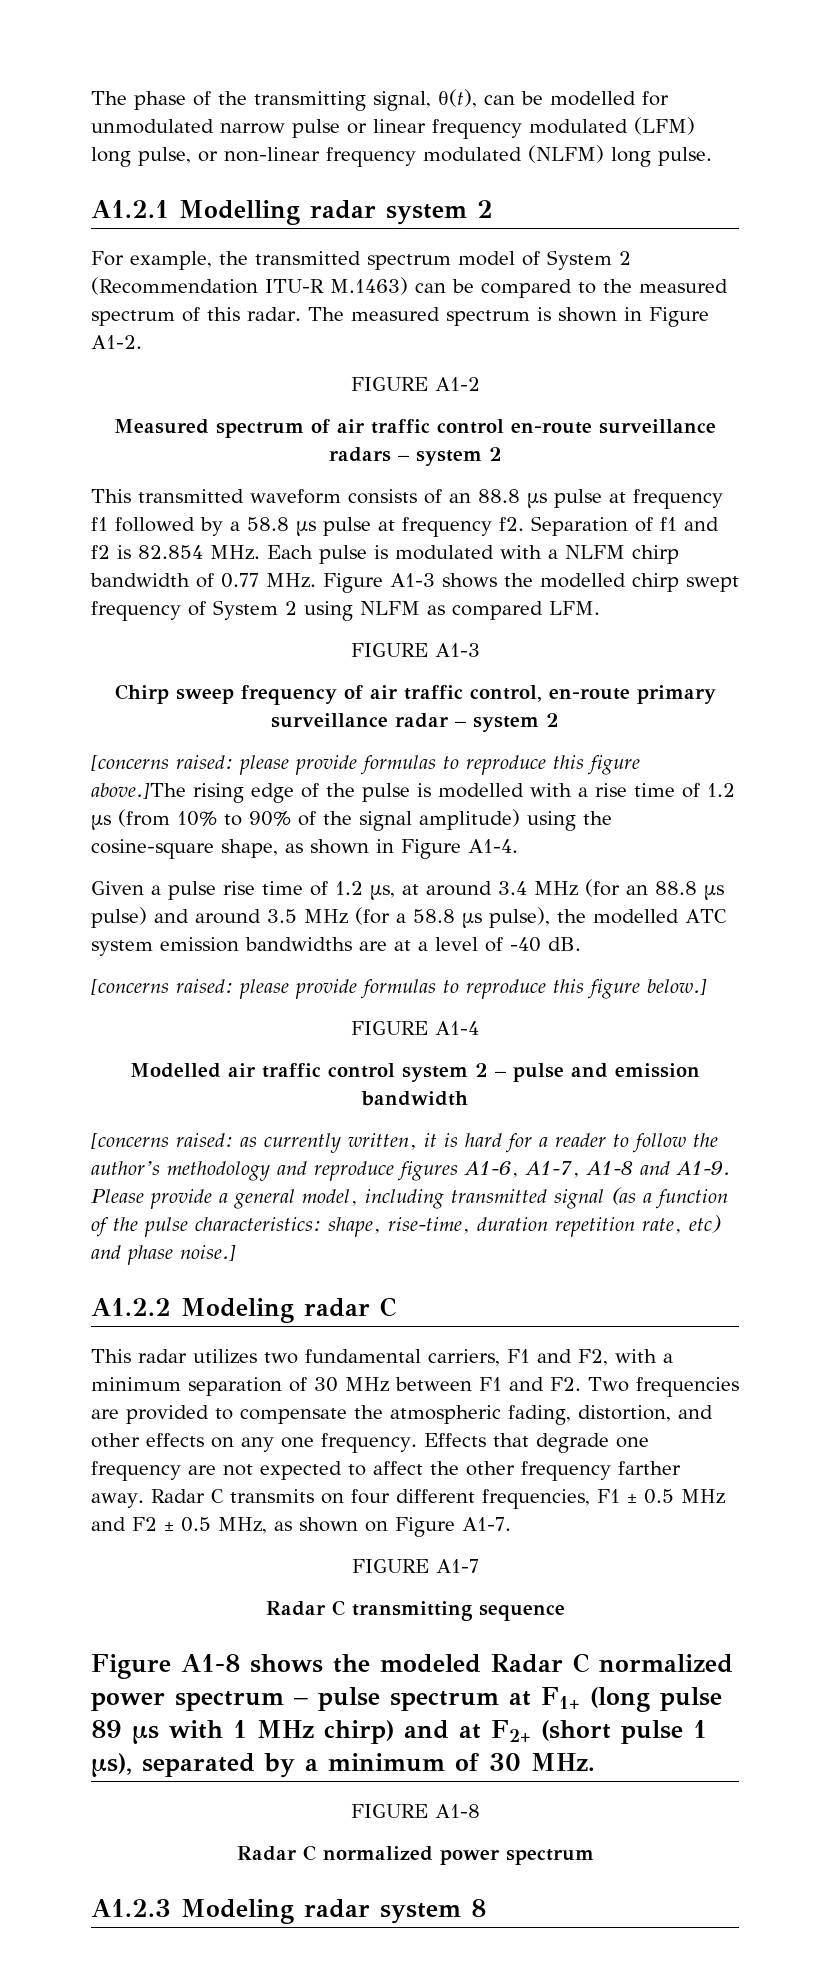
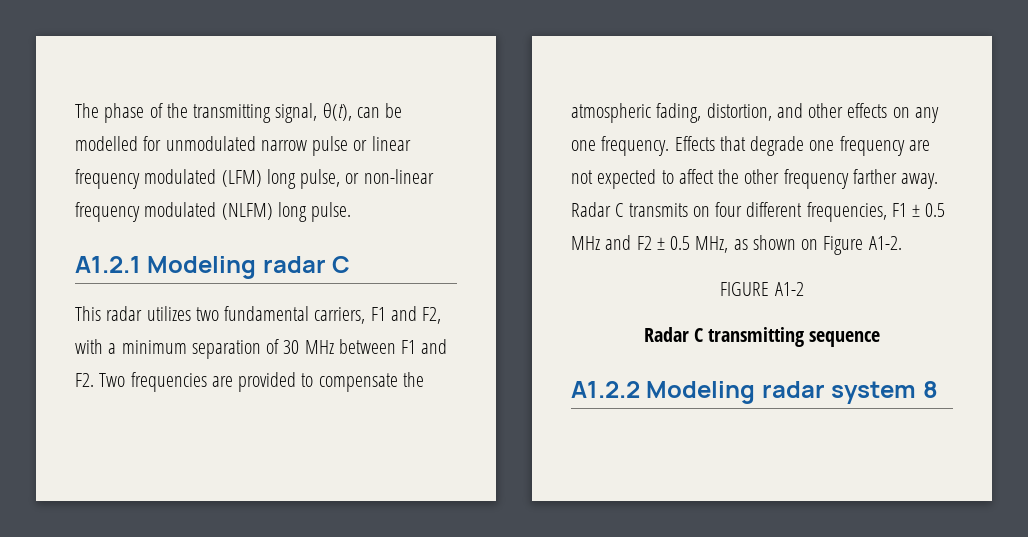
- A1.2.1 Modelling radar system 2
- For example, the transmitted spectrum model of System 2 (Recommendation ITU-R M.1463) can be compared to the measured spectrum of this radar. The measured spectrum is shown in Figure A1-2.
- FIGURE A1-2
- Measured spectrum of air traffic control en-route surveillance radars – system 2
- This transmitted waveform consists of an 88.8 µs pulse at frequency f1 followed by a 58.8 µs pulse at frequency f2. Separation of f1 and f2 is 82.854 MHz. Each pulse is modulated with a NLFM chirp bandwidth of 0.77 MHz. Figure A1-3 shows the modelled chirp swept frequency of System 2 using NLFM as compared LFM.
- FIGURE A1-3
- Chirp sweep frequency of air traffic control, en-route primary surveillance radar – system 2
- [concerns raised: please provide formulas to reproduce this figure above.]The rising edge of the pulse is modelled with a rise time of 1.2 µs (from 10% to 90% of the signal amplitude) using the cosine-square shape, as shown in Figure A1-4.
- Given a pulse rise time of 1.2 µs, at around 3.4 MHz (for an 88.8 µs pulse) and around 3.5 MHz (for a 58.8 µs pulse), the modelled ATC system emission bandwidths are at a level of -40 dB.
- [concerns raised: please provide formulas to reproduce this figure below.]
- FIGURE A1-4
- Modelled air traffic control system 2 – pulse and emission bandwidth
- [concerns raised: as currently written, it is hard for a reader to follow the author’s methodology and reproduce figures A1-6, A1-7, A1-8 and A1-9. Please provide a general model, including transmitted signal (as a function of the pulse characteristics: shape, rise-time, duration repetition rate, etc) and phase noise.]
- A1.2.2 Modeling radar C
+ A1.2.1 Modeling radar C
- Radar C transmits on four different frequencies, F1 ± 0.5 MHz and F2 ± 0.5 MHz, as shown on Figure A1-7.
- FIGURE A1-7
+ Radar C transmits on four different frequencies, F1 ± 0.5 MHz and F2 ± 0.5 MHz, as shown on Figure A1-2.
+ FIGURE A1-2
- Figure A1-8 shows the modeled Radar C normalized power spectrum – pulse spectrum at F1+ (long pulse 89 µs with 1 MHz chirp) and at F2+ (short pulse 1 µs), separated by a minimum of 30 MHz.
- FIGURE A1-8
- Radar C normalized power spectrum
- A1.2.3 Modeling radar system 8
+ A1.2.2 Modeling radar system 8

